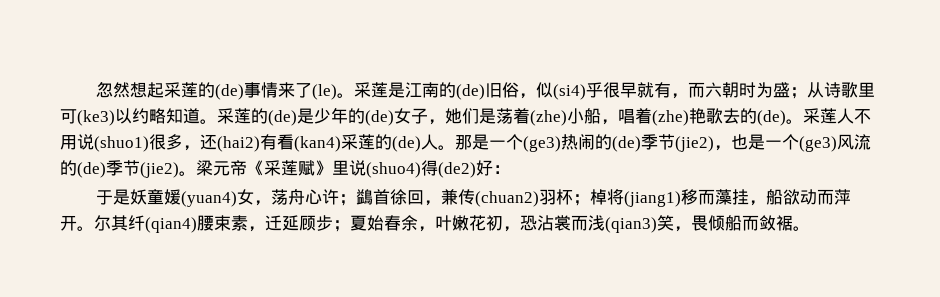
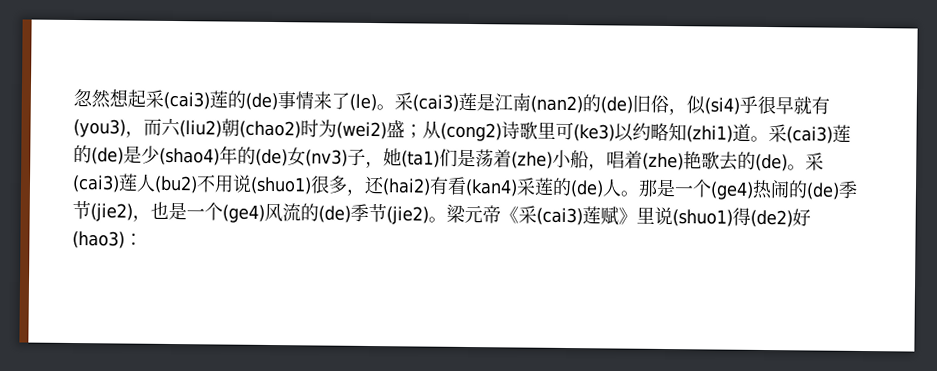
- 忽然想起采莲的(de)事情来了(le)。
+ 忽然想起采(cai3)莲的(de)事情来了(le)。
- 采莲是江南的(de)旧俗，似(si4)乎很早就有，而六朝时为盛；从诗歌里可(ke3)以约略知道。采莲的(de)是少年的(de)女子，她们是荡着(zhe)小船，唱着(zhe)艳歌去的(de)。
+ 采(cai3)莲是江南(nan2)的(de)旧俗，似(si4)乎很早就有(you3)，而六(liu2)朝(chao2)时为(wei2)盛；从(cong2)诗歌里可(ke3)以约略知(zhi1)道。采(cai3)莲的(de)是少(shao4)年的(de)女(nv3)子，她(ta1)们是荡着(zhe)小船，唱着(zhe)艳歌去的(de)。
- 采莲人不用说(shuo1)很多，还(hai2)有看(kan4)采莲的(de)人。
+ 采(cai3)莲人(bu2)不用说(shuo1)很多，还(hai2)有看(kan4)采莲的(de)人。
- 那是一个(ge3)热闹的(de)季节(jie2)，也是一个(ge3)风流的(de)季节(jie2)。
+ 那是一个(ge4)热闹的(de)季节(jie2)，也是一个(ge4)风流的(de)季节(jie2)。
- 梁元帝《采莲赋》里说(shuo4)得(de2)好：
+ 梁元帝《采(cai3)莲赋》里说(shuo1)得(de2)好(hao3)：
- 于是妖童媛(yuan4)女，荡舟心许；鷁首徐回，兼传(chuan2)羽杯；棹将(jiang1)移而藻挂，船欲动而萍开。尔其纤(qian4)腰束素，迁延顾步；夏始春余，叶嫩花初，恐沾裳而浅(qian3)笑，畏倾船而敛裾。

